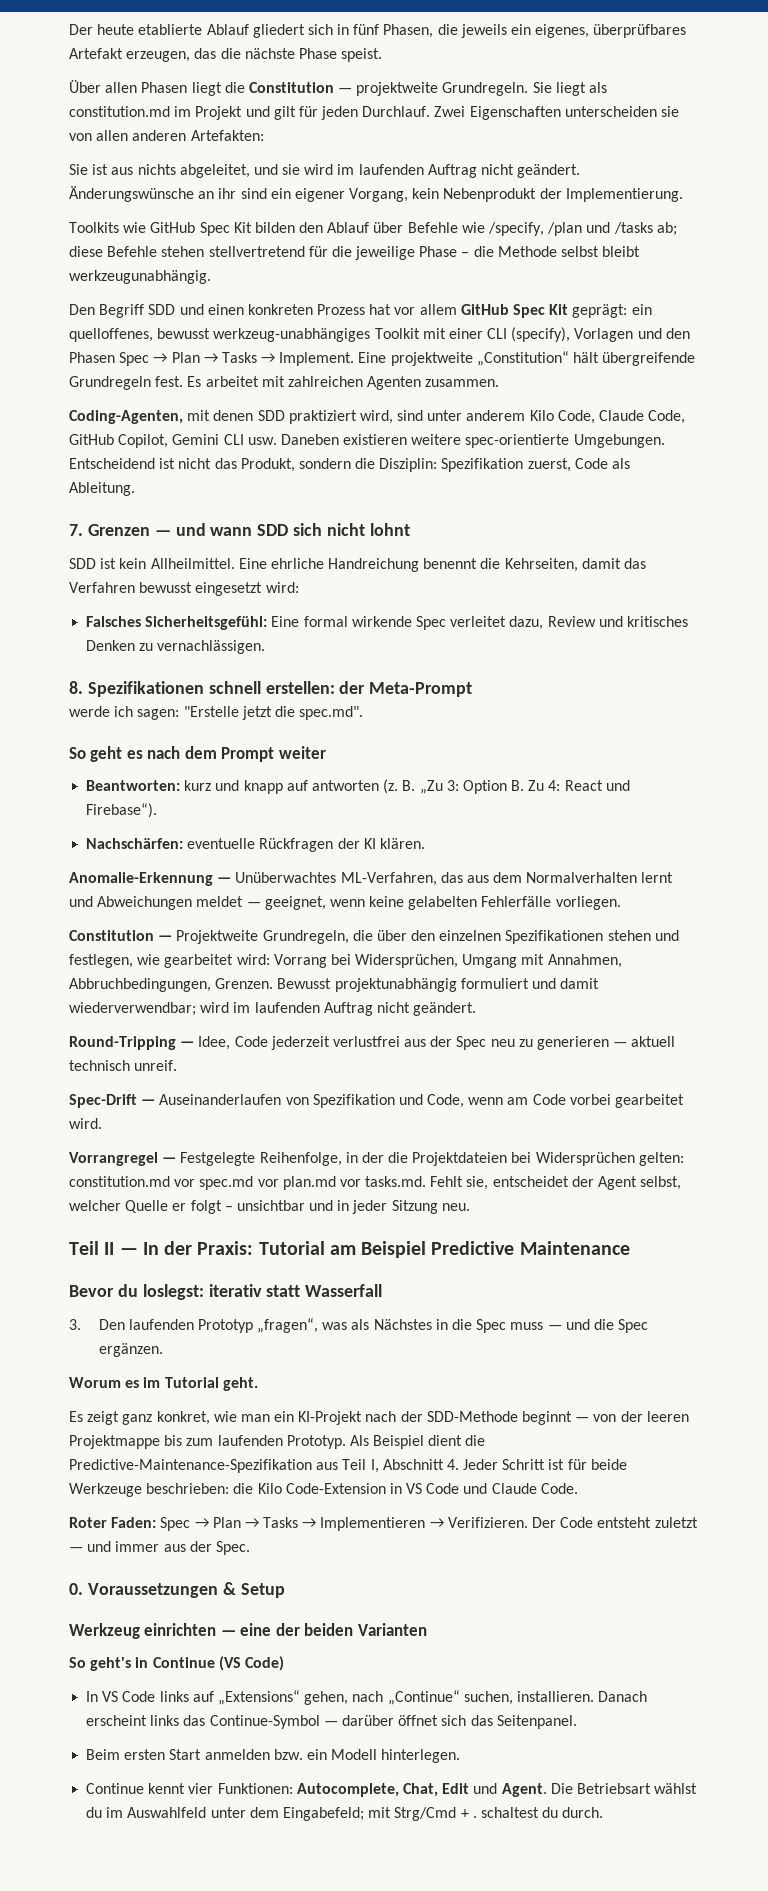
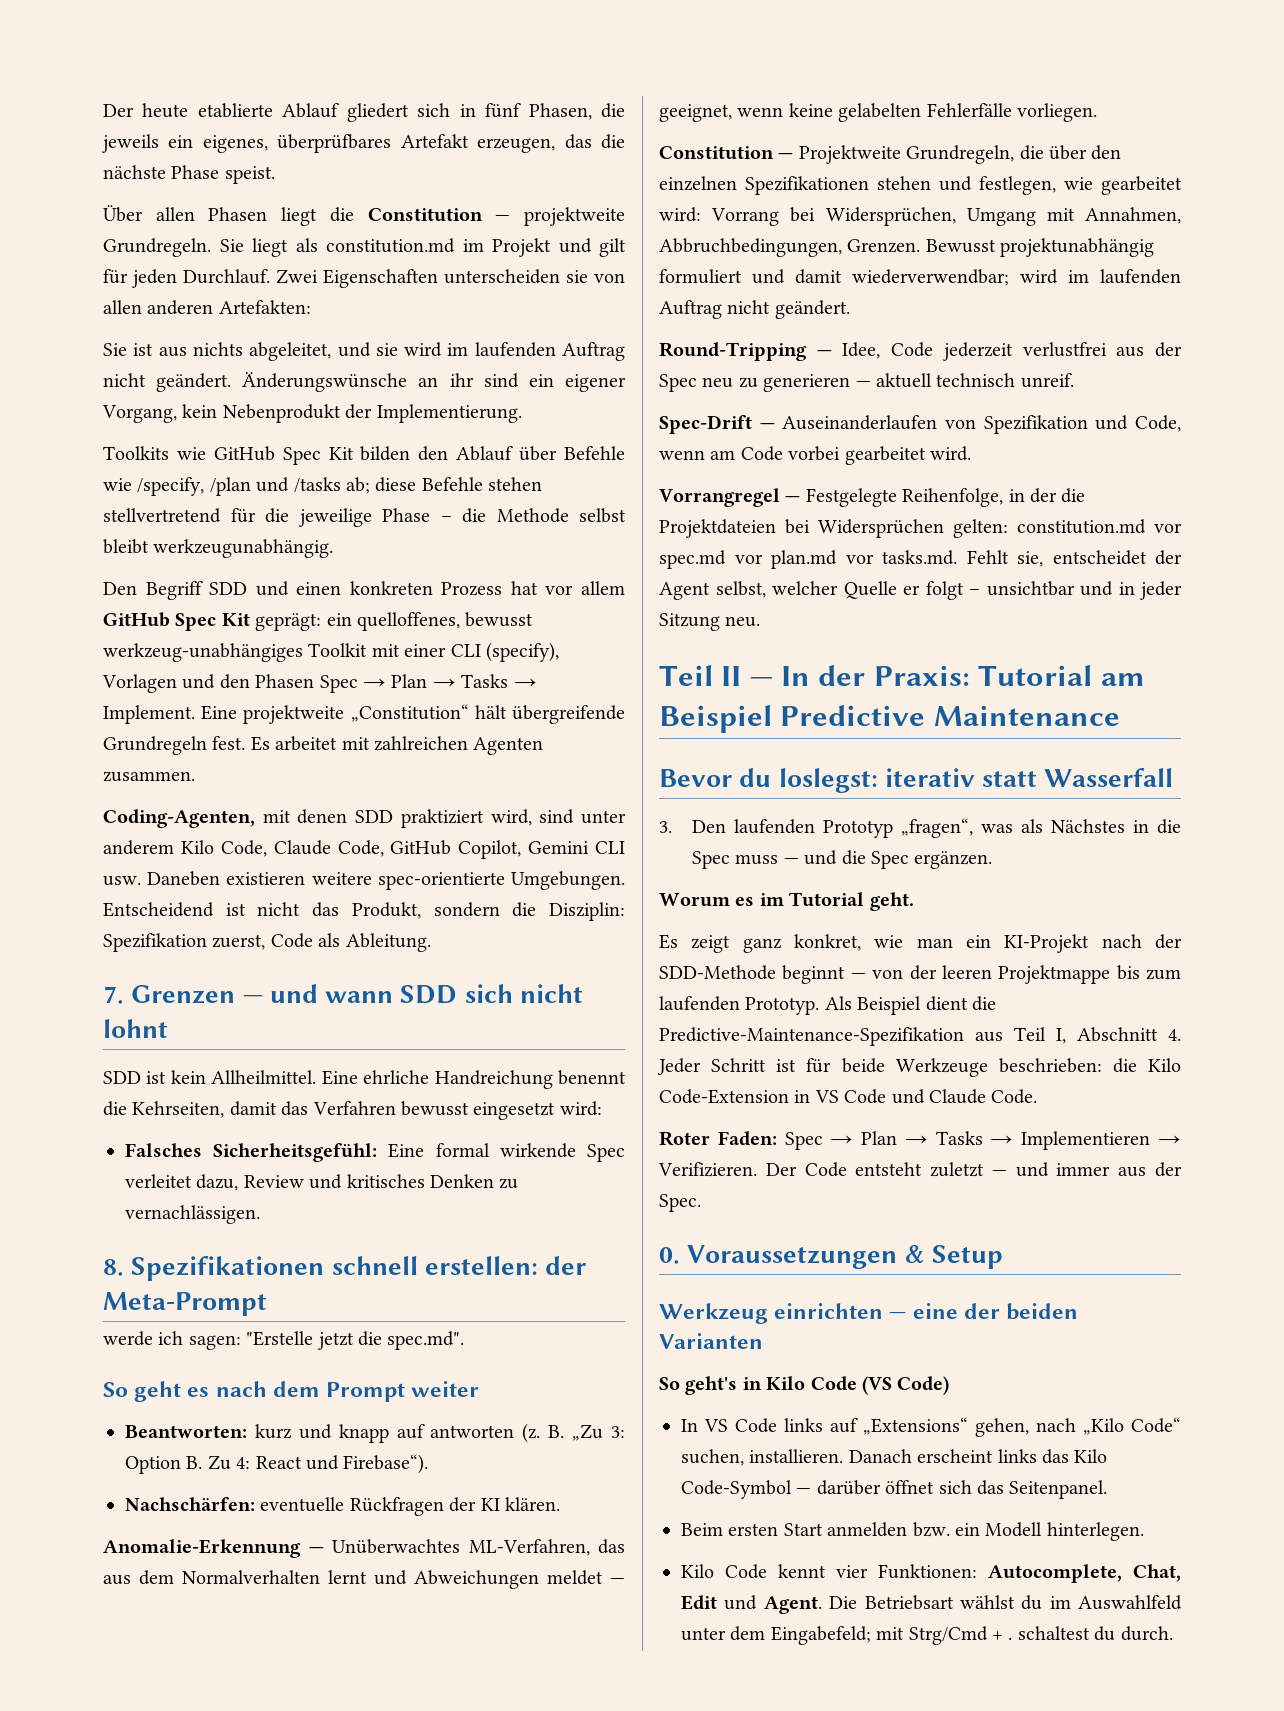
- So geht's in Continue (VS Code)
+ So geht's in Kilo Code (VS Code)
- In VS Code links auf „Extensions“ gehen, nach „Continue“ suchen, installieren.
+ In VS Code links auf „Extensions“ gehen, nach „Kilo Code“ suchen, installieren.
- Danach erscheint links das Continue-Symbol — darüber öffnet sich das Seitenpanel.
+ Danach erscheint links das Kilo Code-Symbol — darüber öffnet sich das Seitenpanel.
- Continue kennt vier Funktionen: Autocomplete, Chat, Edit und Agent.
+ Kilo Code kennt vier Funktionen: Autocomplete, Chat, Edit und Agent.

